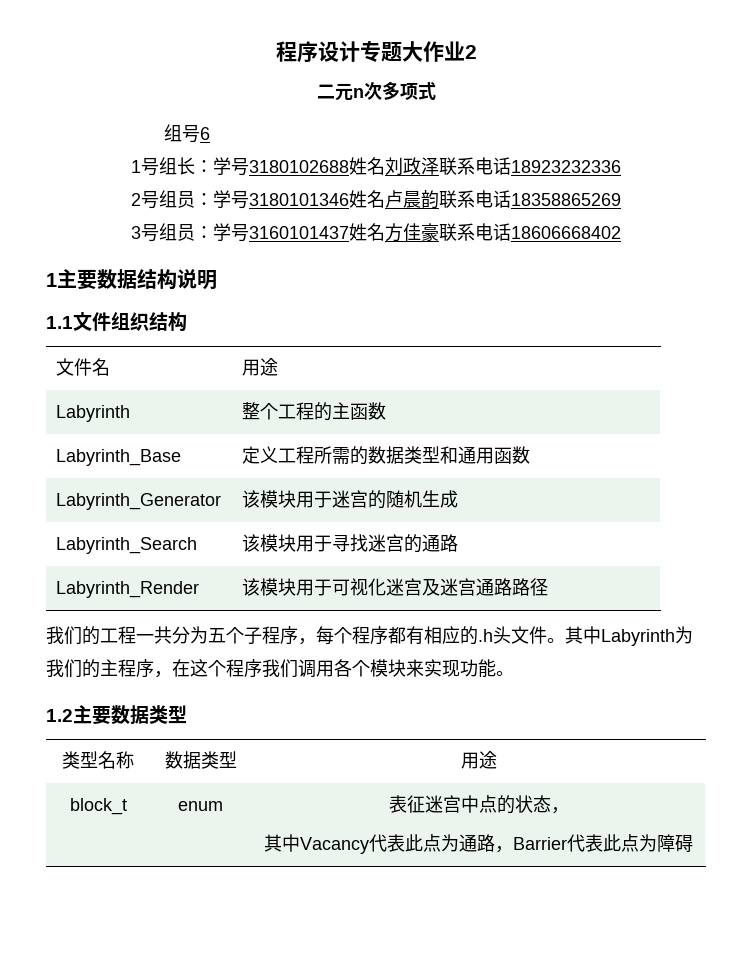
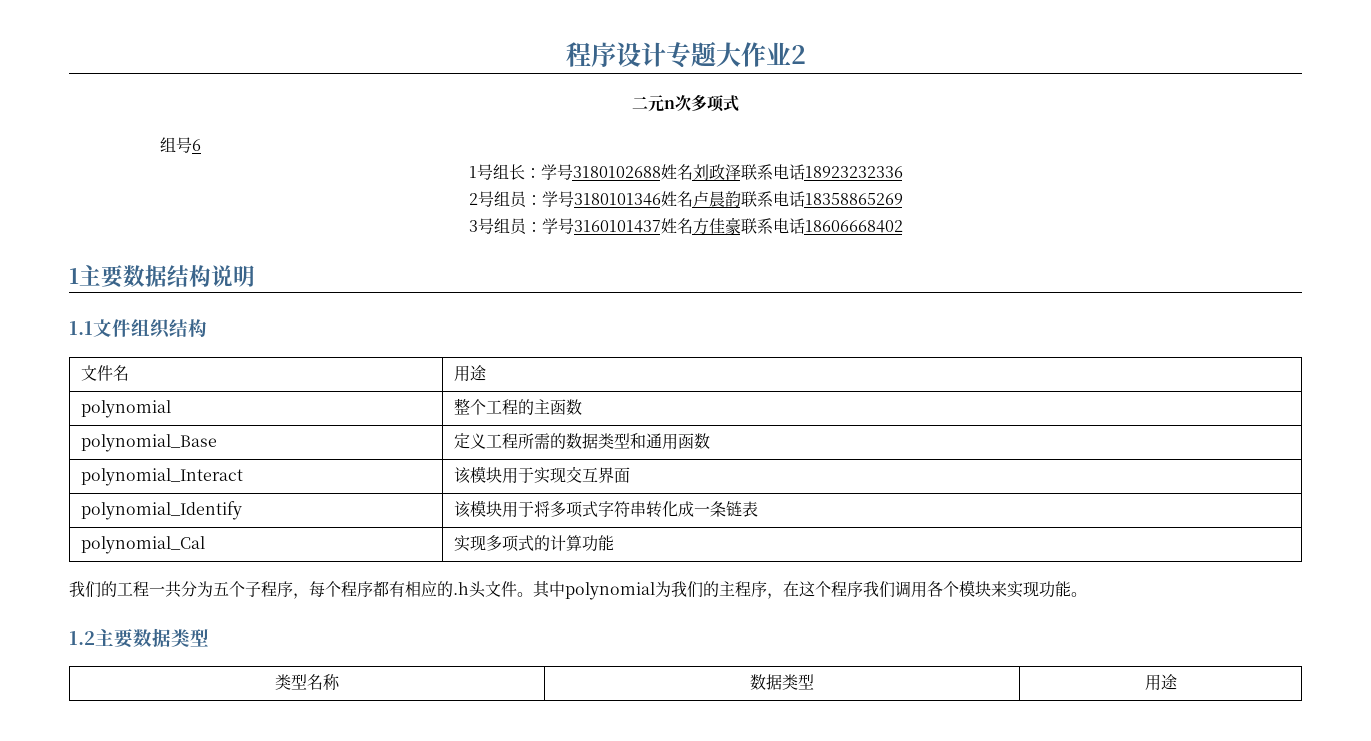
- Labyrinth | 整个工程的主函数
+ polynomial | 整个工程的主函数
- Labyrinth_Base | 定义工程所需的数据类型和通用函数
+ polynomial_Base | 定义工程所需的数据类型和通用函数
- Labyrinth_Generator | 该模块用于迷宫的随机生成
- Labyrinth_Search | 该模块用于寻找迷宫的通路
- Labyrinth_Render | 该模块用于可视化迷宫及迷宫通路路径
+ polynomial_Interact | 该模块用于实现交互界面
+ polynomial_Identify | 该模块用于将多项式字符串转化成一条链表
+ polynomial_Cal | 实现多项式的计算功能
- 其中Labyrinth为我们的主程序，在这个程序我们调用各个模块来实现功能。
+ 其中polynomial为我们的主程序，在这个程序我们调用各个模块来实现功能。
- block_t | enum | 表征迷宫中点的状态，
- 其中Vacancy代表此点为通路，Barrier代表此点为障碍

